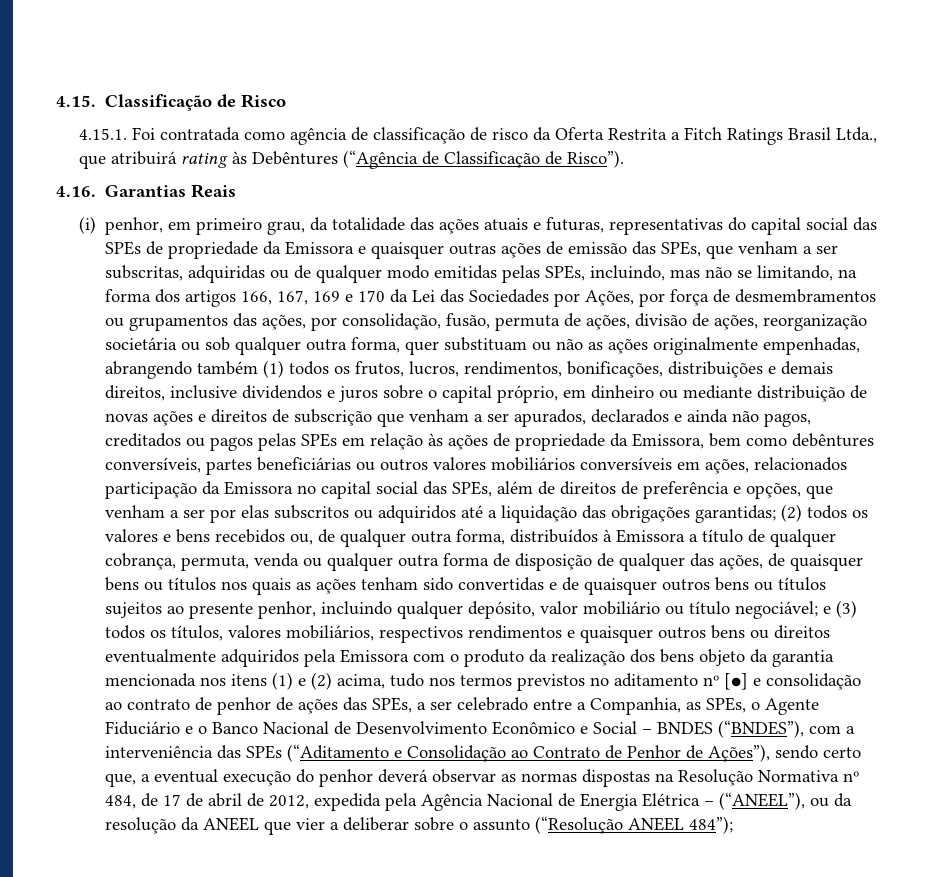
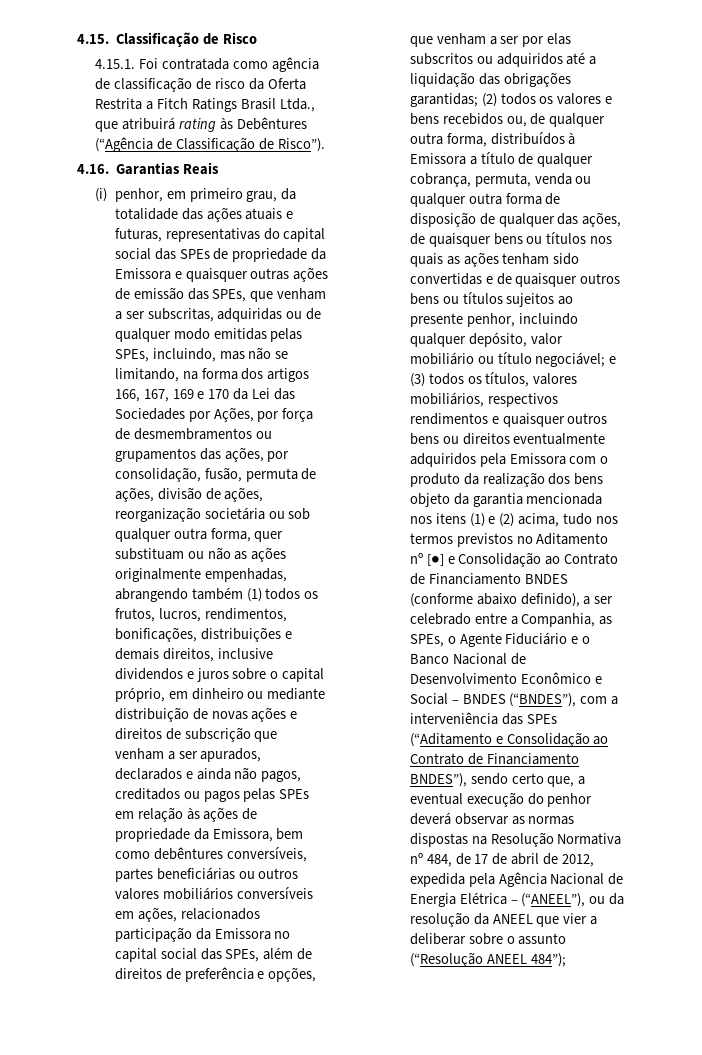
- e (3) todos os títulos, valores mobiliários, respectivos rendimentos e quaisquer outros bens ou direitos eventualmente adquiridos pela Emissora com o produto da realização dos bens objeto da garantia mencionada nos itens (1) e (2) acima, tudo nos termos previstos no aditamento nº [●] e consolidação ao contrato de penhor de ações das SPEs, a ser celebrado entre a Companhia, as SPEs, o Agente Fiduciário e o Banco Nacional de Desenvolvimento Econômico e Social – BNDES (“BNDES”), com a interveniência das SPEs (“Aditamento e Consolidação ao Contrato de Penhor de Ações”), sendo certo que, a eventual execução do penhor deverá observar as normas dispostas na Resolução Normativa nº 484, de 17 de abril de 2012, expedida pela Agência Nacional de Energia Elétrica – (“ANEEL”), ou da resolução da ANEEL que vier a deliberar sobre o assunto (“Resolução ANEEL 484”);
+ e (3) todos os títulos, valores mobiliários, respectivos rendimentos e quaisquer outros bens ou direitos eventualmente adquiridos pela Emissora com o produto da realização dos bens objeto da garantia mencionada nos itens (1) e (2) acima, tudo nos termos previstos no Aditamento nº [●] e Consolidação ao Contrato de Financiamento BNDES (conforme abaixo definido), a ser celebrado entre a Companhia, as SPEs, o Agente Fiduciário e o Banco Nacional de Desenvolvimento Econômico e Social – BNDES (“BNDES”), com a interveniência das SPEs (“Aditamento e Consolidação ao Contrato de Financiamento BNDES”), sendo certo que, a eventual execução do penhor deverá observar as normas dispostas na Resolução Normativa nº 484, de 17 de abril de 2012, expedida pela Agência Nacional de Energia Elétrica – (“ANEEL”), ou da resolução da ANEEL que vier a deliberar sobre o assunto (“Resolução ANEEL 484”);

